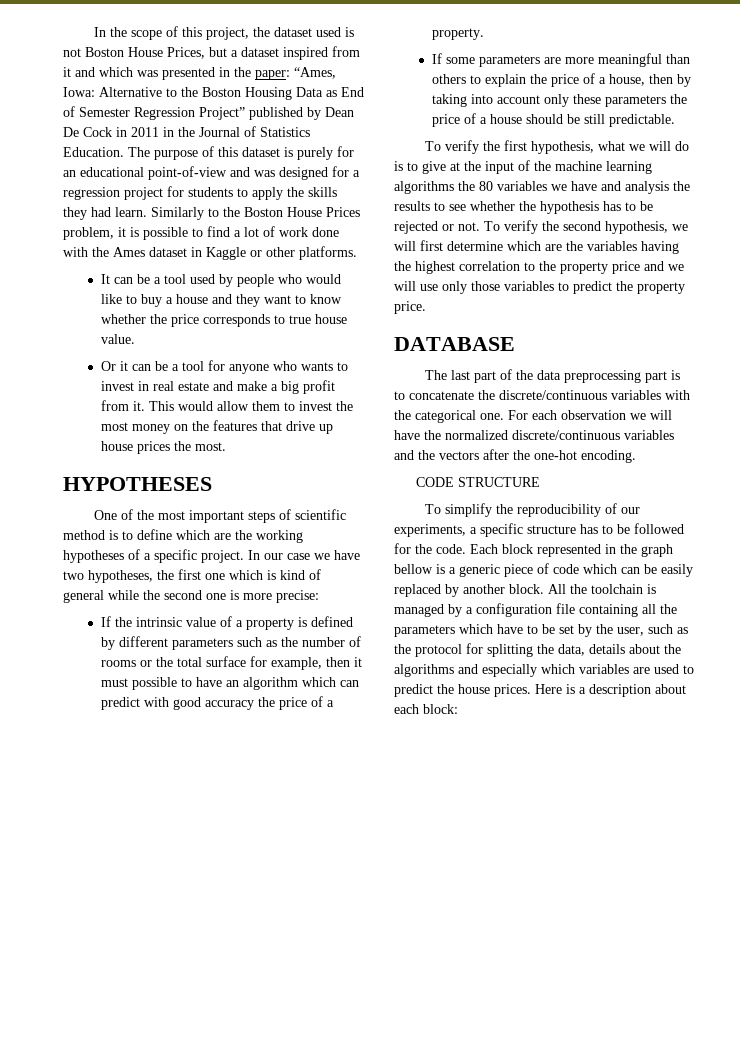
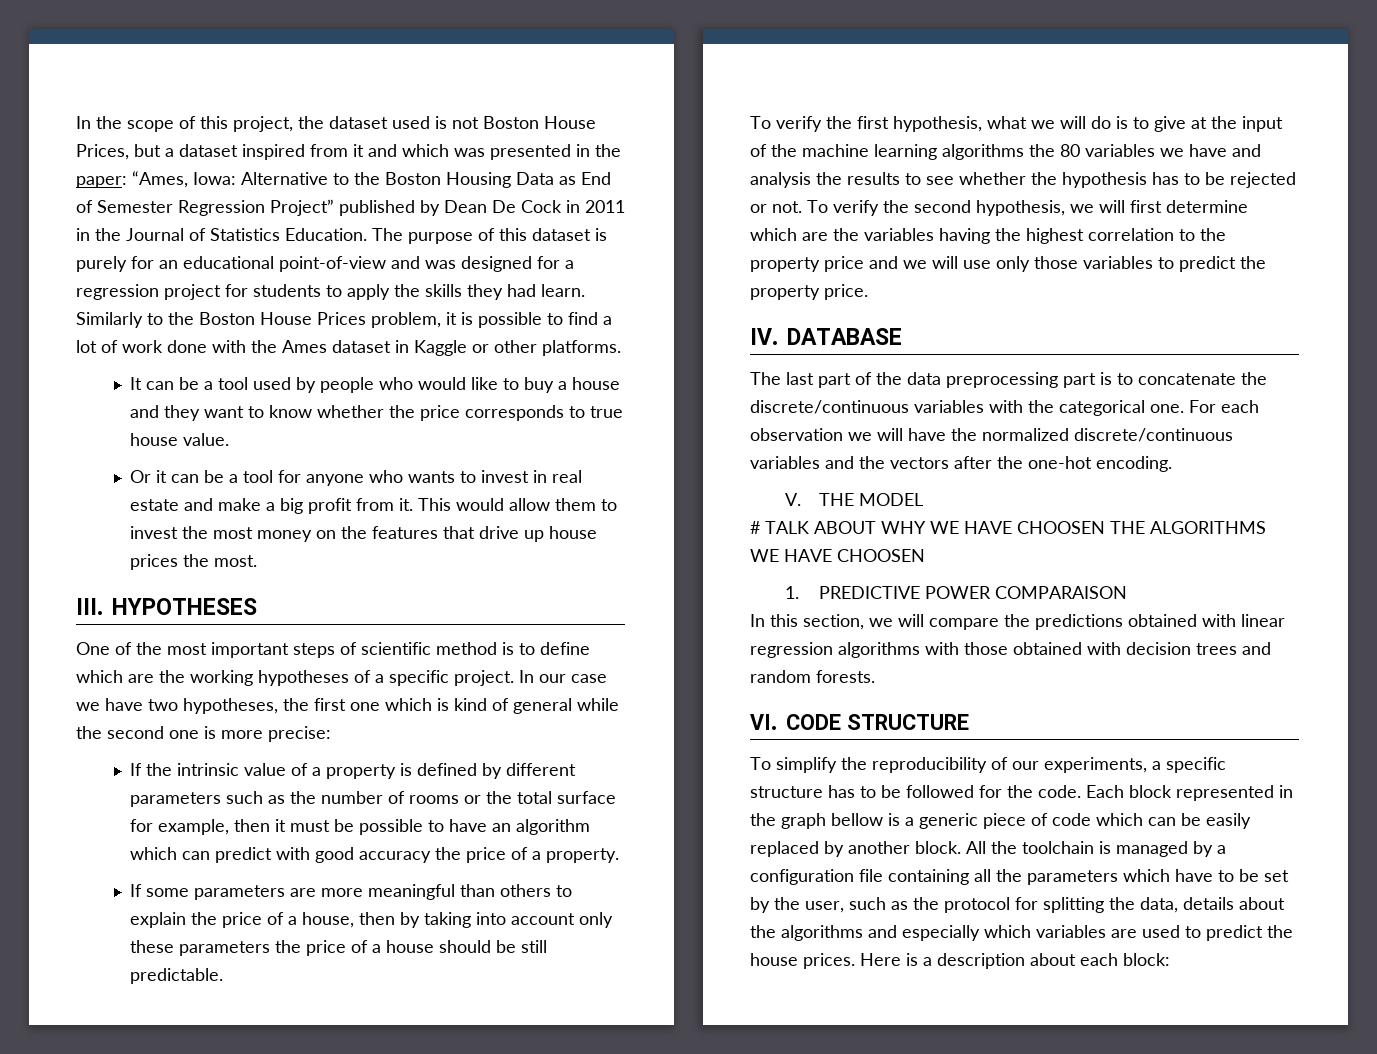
- HYPOTHESES
+ III. HYPOTHESES
- If the intrinsic value of a property is defined by different parameters such as the number of rooms or the total surface for example, then it must possible to have an algorithm which can predict with good accuracy the price of a property.
+ If the intrinsic value of a property is defined by different parameters such as the number of rooms or the total surface for example, then it must be possible to have an algorithm which can predict with good accuracy the price of a property.
- DATABASE
+ IV. DATABASE
- CODE STRUCTURE
+ V. THE MODEL
+ # TALK ABOUT WHY WE HAVE CHOOSEN THE ALGORITHMS WE HAVE CHOOSEN
+ 1. PREDICTIVE POWER COMPARAISON
+ In this section, we will compare the predictions obtained with linear regression algorithms with those obtained with decision trees and random forests.
+ VI. CODE STRUCTURE

